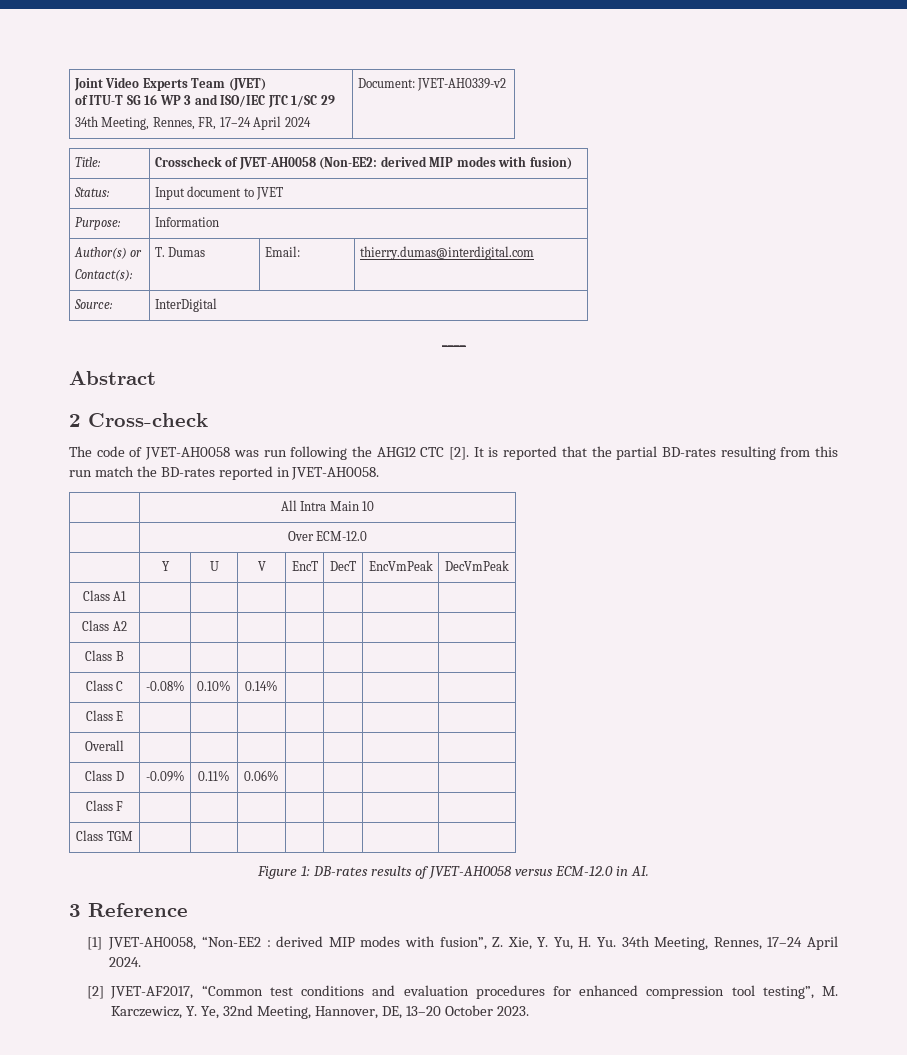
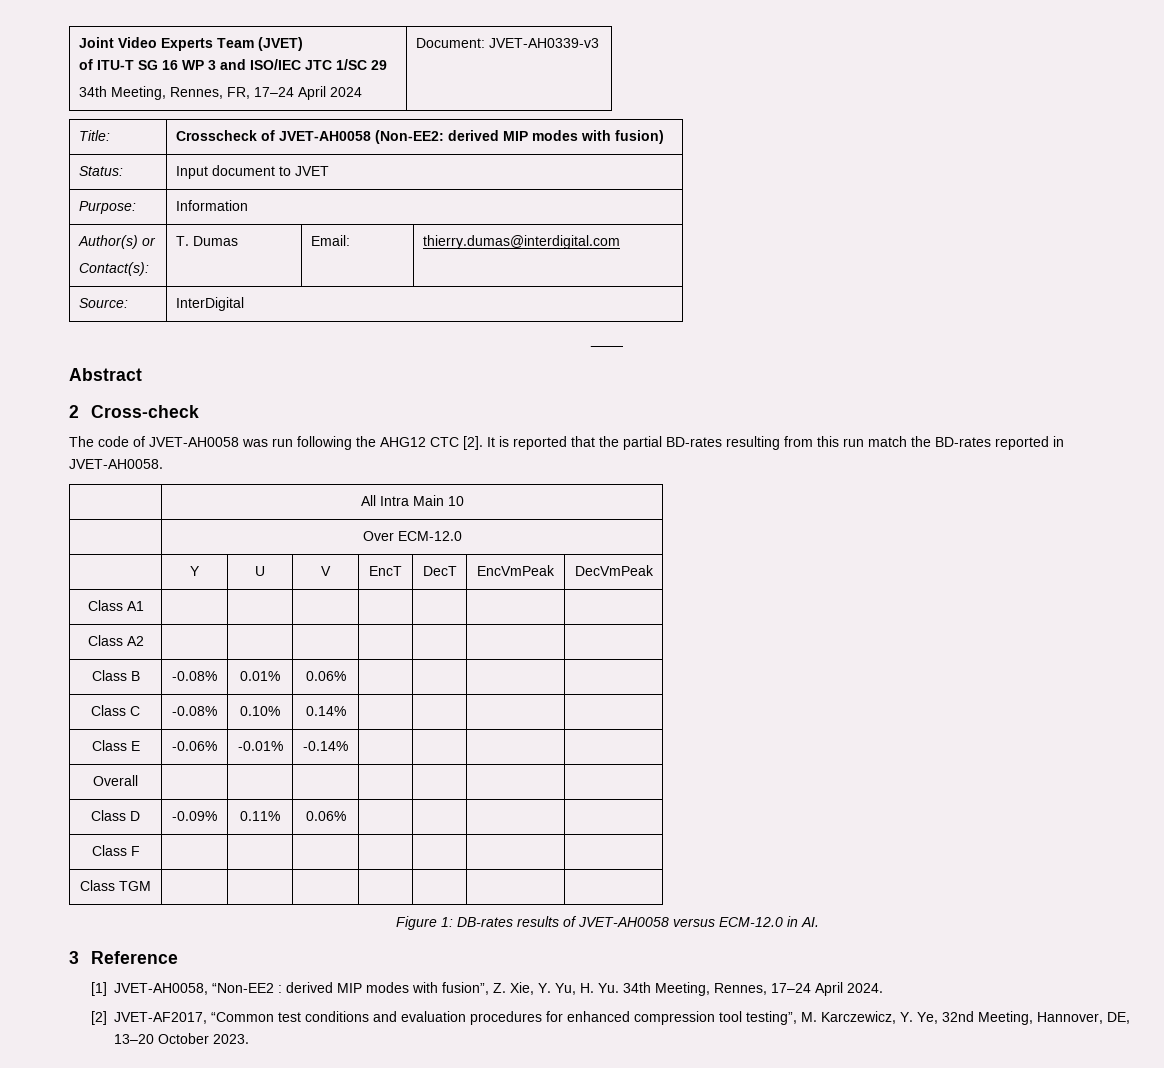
  Joint Video Experts Team (JVET)
  of ITU-T SG 16 WP 3 and ISO/IEC JTC 1/SC 29
- 34th Meeting, Rennes, FR, 17–24 April 2024 | Document: JVET-AH0339-v2
+ 34th Meeting, Rennes, FR, 17–24 April 2024 | Document: JVET-AH0339-v3
- Class B | | | | | | |
+ Class B | -0.08% | 0.01% | 0.06% | | | |
- Class E | | | | | | |
+ Class E | -0.06% | -0.01% | -0.14% | | | |

